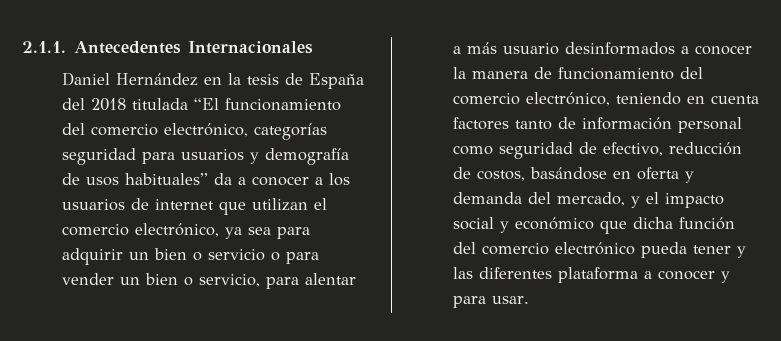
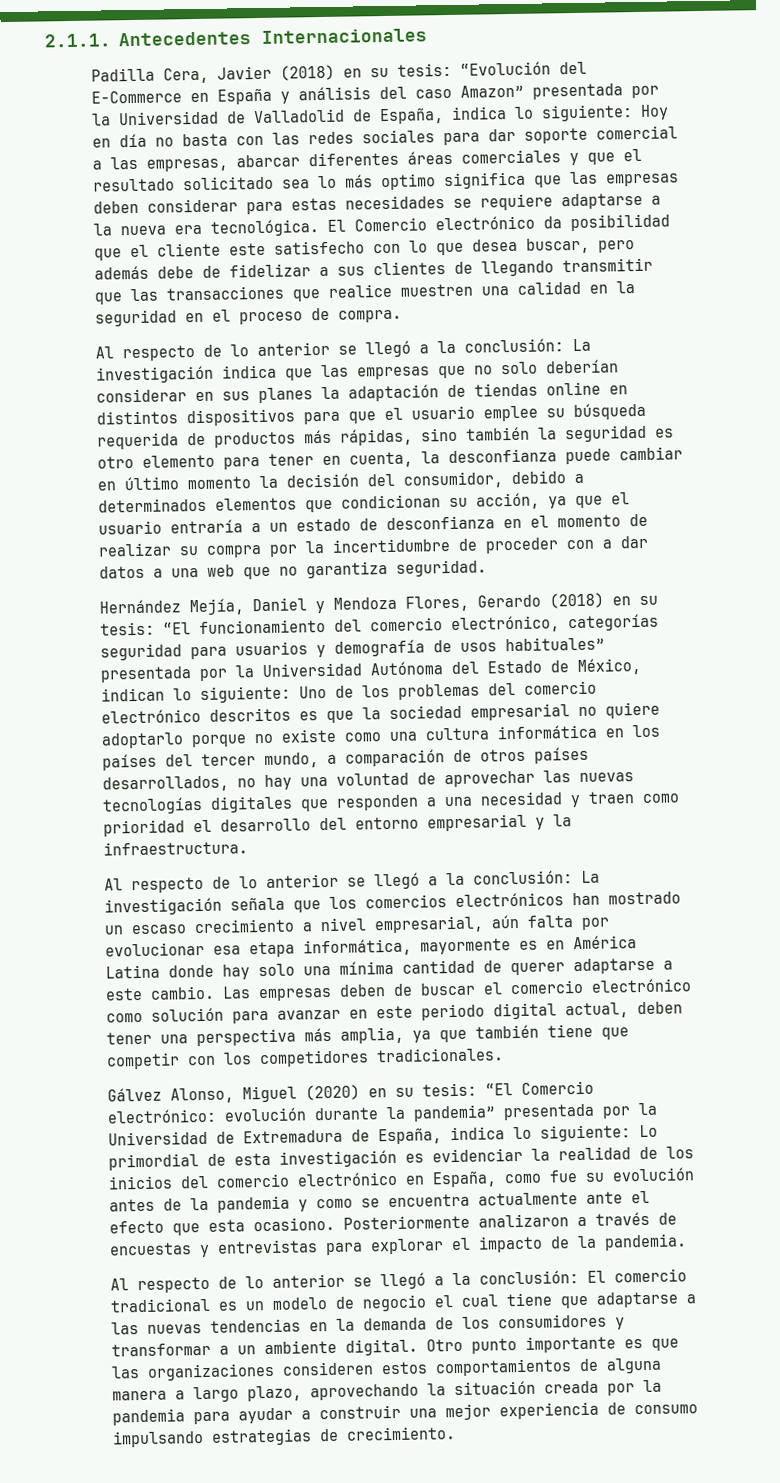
- Daniel Hernández en la tesis de España del 2018 titulada “El funcionamiento del comercio electrónico, categorías seguridad para usuarios y demografía de usos habituales” da a conocer a los usuarios de internet que utilizan el comercio electrónico, ya sea para adquirir un bien o servicio o para vender un bien o servicio, para alentar a más usuario desinformados a conocer la manera de funcionamiento del comercio electrónico, teniendo en cuenta factores tanto de información personal como seguridad de efectivo, reducción de costos, basándose en oferta y demanda del mercado, y el impacto social y económico que dicha función del comercio electrónico pueda tener y las diferentes plataforma a conocer y para usar.
+ Padilla Cera, Javier (2018) en su tesis: “Evolución del E-Commerce en España y análisis del caso Amazon” presentada por la Universidad de Valladolid de España, indica lo siguiente: Hoy en día no basta con las redes sociales para dar soporte comercial a las empresas, abarcar diferentes áreas comerciales y que el resultado solicitado sea lo más optimo significa que las empresas deben considerar para estas necesidades se requiere adaptarse a la nueva era tecnológica. El Comercio electrónico da posibilidad que el cliente este satisfecho con lo que desea buscar, pero además debe de fidelizar a sus clientes de llegando transmitir que las transacciones que realice muestren una calidad en la seguridad en el proceso de compra.
+ Al respecto de lo anterior se llegó a la conclusión: La investigación indica que las empresas que no solo deberían considerar en sus planes la adaptación de tiendas online en distintos dispositivos para que el usuario emplee su búsqueda requerida de productos más rápidas, sino también la seguridad es otro elemento para tener en cuenta, la desconfianza puede cambiar en último momento la decisión del consumidor, debido a determinados elementos que condicionan su acción, ya que el usuario entraría a un estado de desconfianza en el momento de realizar su compra por la incertidumbre de proceder con a dar datos a una web que no garantiza seguridad.
+ Hernández Mejía, Daniel y Mendoza Flores, Gerardo (2018) en su tesis: “El funcionamiento del comercio electrónico, categorías seguridad para usuarios y demografía de usos habituales” presentada por la Universidad Autónoma del Estado de México, indican lo siguiente: Uno de los problemas del comercio electrónico descritos es que la sociedad empresarial no quiere adoptarlo porque no existe como una cultura informática en los países del tercer mundo, a comparación de otros países desarrollados, no hay una voluntad de aprovechar las nuevas tecnologías digitales que responden a una necesidad y traen como prioridad el desarrollo del entorno empresarial y la infraestructura.
+ Al respecto de lo anterior se llegó a la conclusión: La investigación señala que los comercios electrónicos han mostrado un escaso crecimiento a nivel empresarial, aún falta por evolucionar esa etapa informática, mayormente es en América Latina donde hay solo una mínima cantidad de querer adaptarse a este cambio. Las empresas deben de buscar el comercio electrónico como solución para avanzar en este periodo digital actual, deben tener una perspectiva más amplia, ya que también tiene que competir con los competidores tradicionales.
+ Gálvez Alonso, Miguel (2020) en su tesis: “El Comercio electrónico: evolución durante la pandemia” presentada por la Universidad de Extremadura de España, indica lo siguiente: Lo primordial de esta investigación es evidenciar la realidad de los inicios del comercio electrónico en España, como fue su evolución antes de la pandemia y como se encuentra actualmente ante el efecto que esta ocasiono. Posteriormente analizaron a través de encuestas y entrevistas para explorar el impacto de la pandemia.
+ Al respecto de lo anterior se llegó a la conclusión: El comercio tradicional es un modelo de negocio el cual tiene que adaptarse a las nuevas tendencias en la demanda de los consumidores y transformar a un ambiente digital. Otro punto importante es que las organizaciones consideren estos comportamientos de alguna manera a largo plazo, aprovechando la situación creada por la pandemia para ayudar a construir una mejor experiencia de consumo impulsando estrategias de crecimiento.

